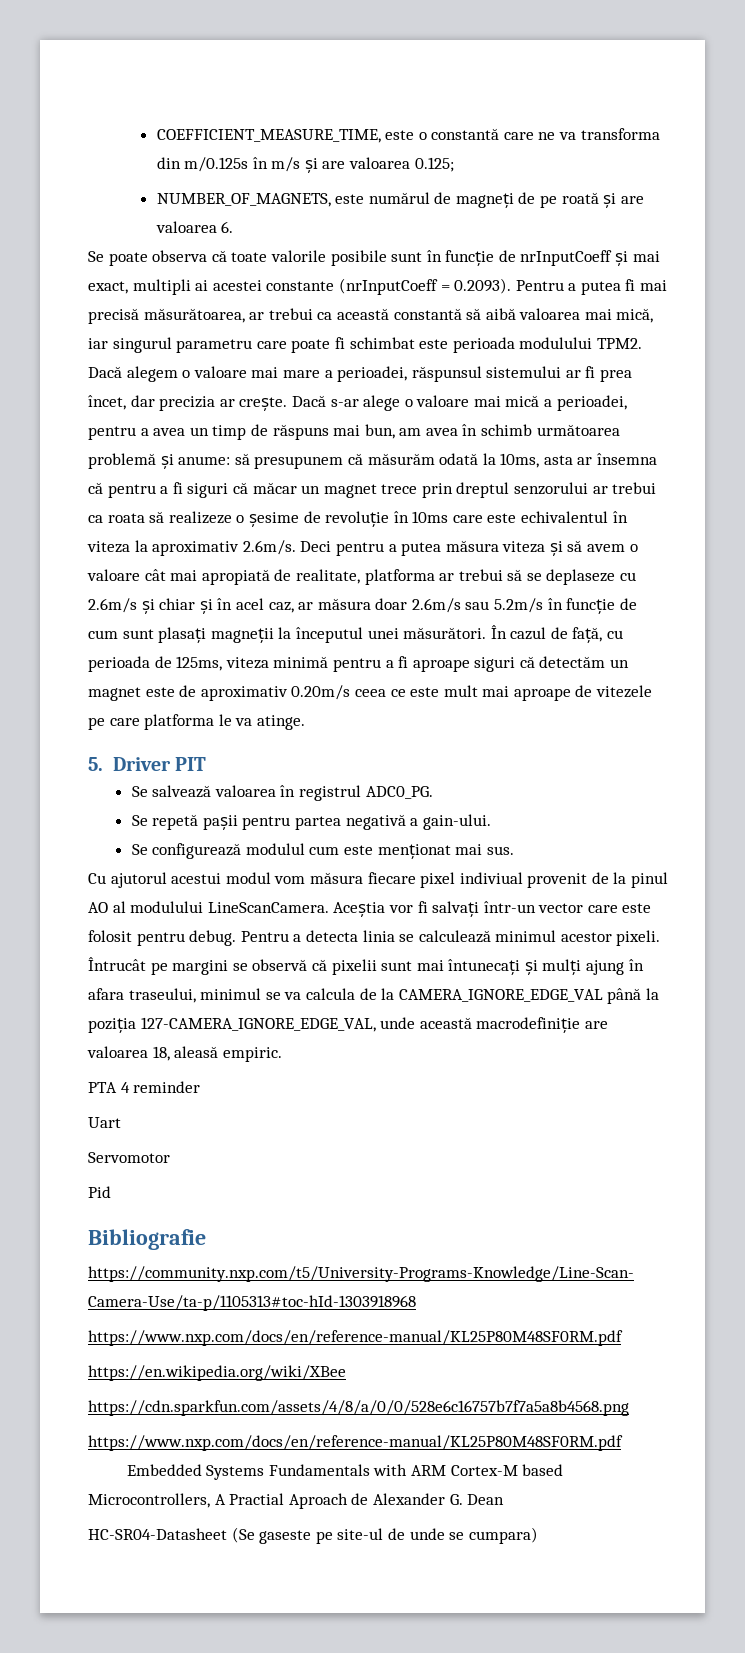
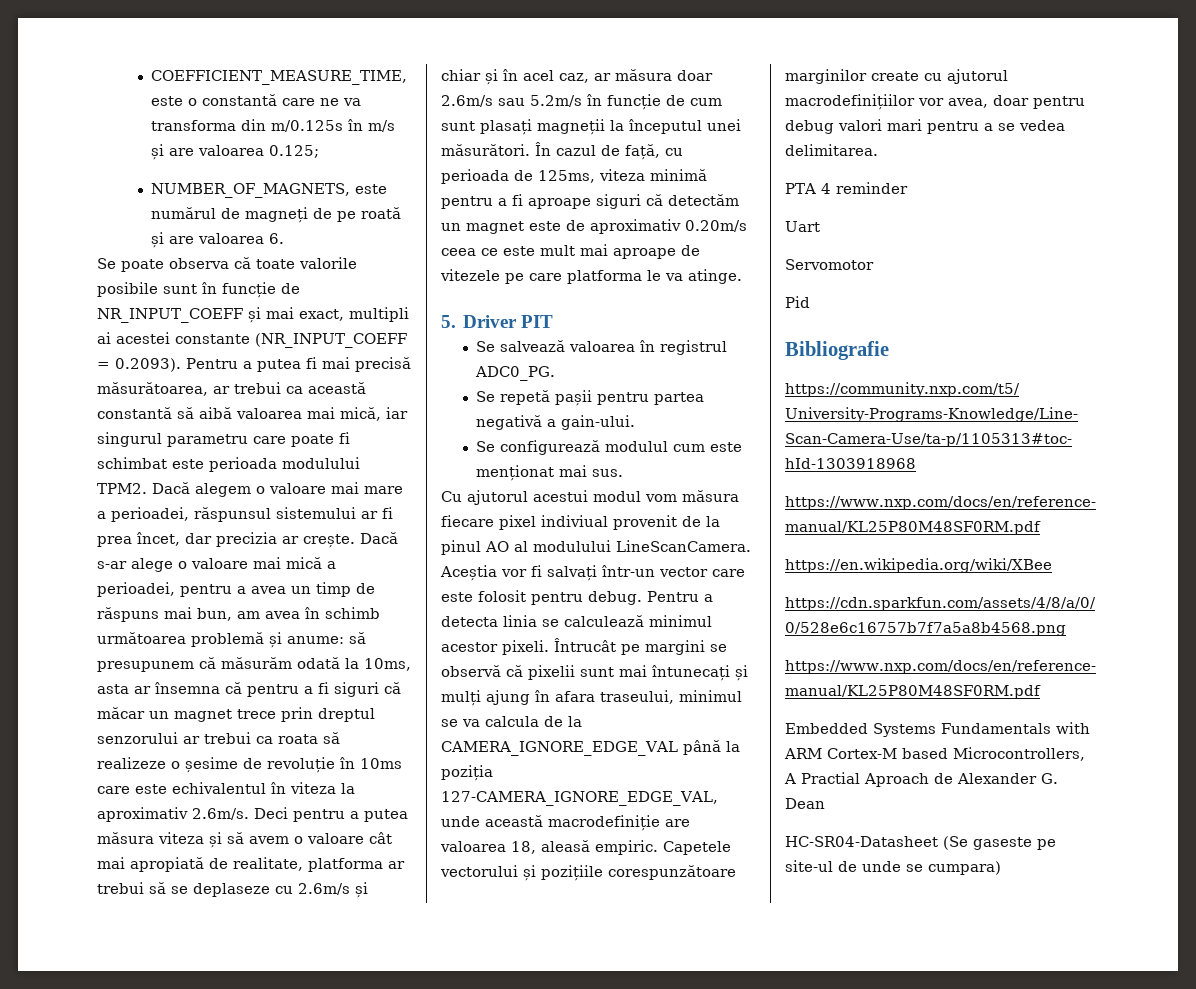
- Se poate observa că toate valorile posibile sunt în funcție de nrInputCoeff și mai exact, multipli ai acestei constante (nrInputCoeff = 0.2093). Pentru a putea fi mai precisă măsurătoarea, ar trebui ca această constantă să aibă valoarea mai mică, iar singurul parametru care poate fi schimbat este perioada modulului TPM2.
+ Se poate observa că toate valorile posibile sunt în funcție de NR_INPUT_COEFF și mai exact, multipli ai acestei constante (NR_INPUT_COEFF = 0.2093). Pentru a putea fi mai precisă măsurătoarea, ar trebui ca această constantă să aibă valoarea mai mică, iar singurul parametru care poate fi schimbat este perioada modulului TPM2.
+ Capetele vectorului și pozițiile corespunzătoare marginilor create cu ajutorul macrodefinițiilor vor avea, doar pentru debug valori mari pentru a se vedea delimitarea.

